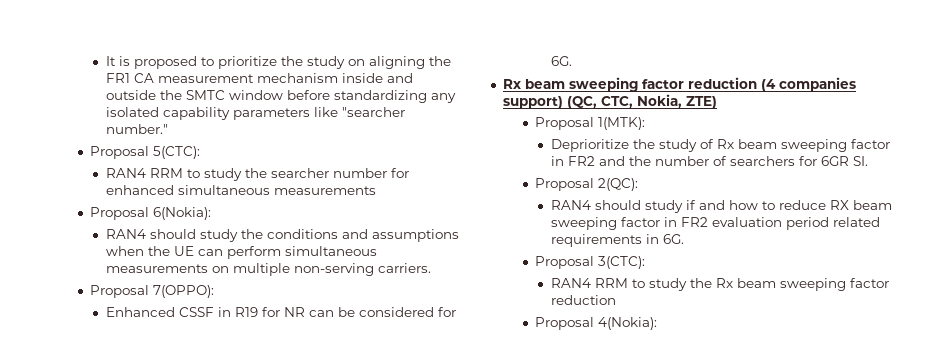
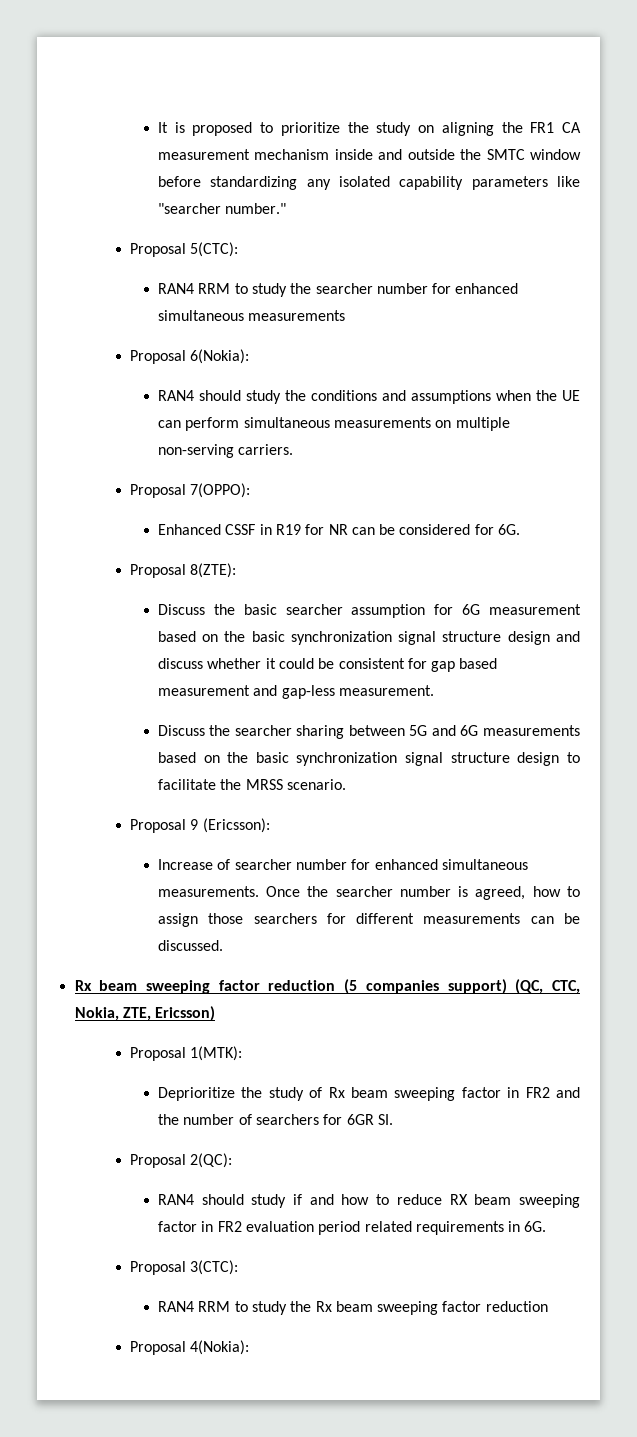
- Rx beam sweeping factor reduction (4 companies support) (QC, CTC, Nokia, ZTE)
+ Proposal 8(ZTE):
+ Discuss the basic searcher assumption for 6G measurement based on the basic synchronization signal structure design and discuss whether it could be consistent for gap based measurement and gap-less measurement.
+ Discuss the searcher sharing between 5G and 6G measurements based on the basic synchronization signal structure design to facilitate the MRSS scenario.
+ Proposal 9 (Ericsson):
+ Increase of searcher number for enhanced simultaneous measurements. Once the searcher number is agreed, how to assign those searchers for different measurements can be discussed.
+ Rx beam sweeping factor reduction (5 companies support) (QC, CTC, Nokia, ZTE, Ericsson)

